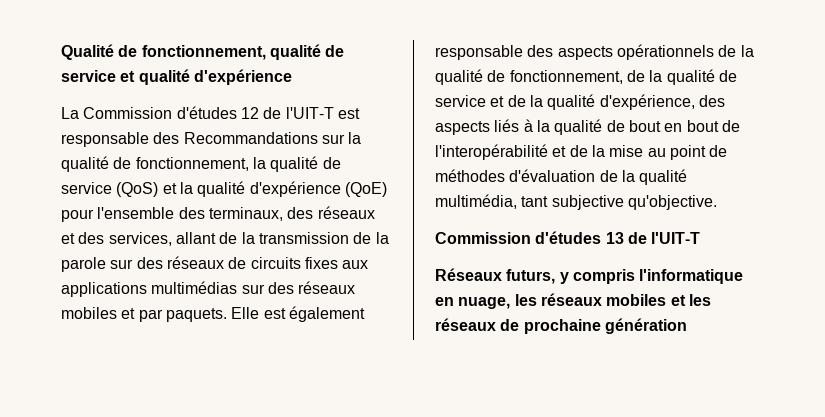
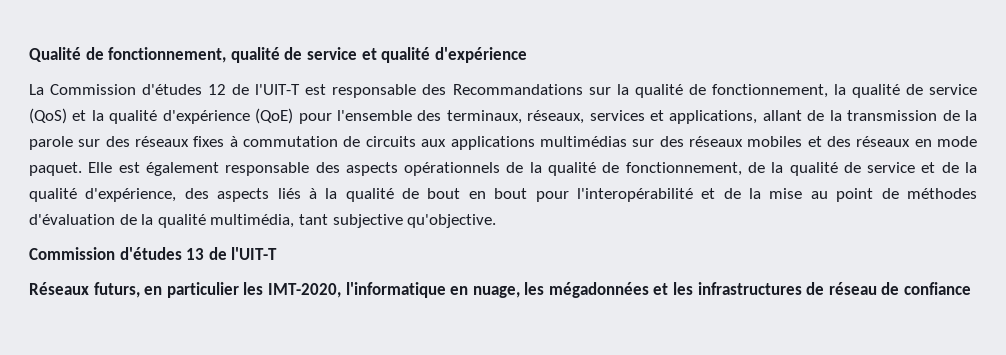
- La Commission d'études 12 de l'UIT-T est responsable des Recommandations sur la qualité de fonctionnement, la qualité de service (QoS) et la qualité d'expérience (QoE) pour l'ensemble des terminaux, des réseaux et des services, allant de la transmission de la parole sur des réseaux de circuits fixes aux applications multimédias sur des réseaux mobiles et par paquets.
+ La Commission d'études 12 de l'UIT-T est responsable des Recommandations sur la qualité de fonctionnement, la qualité de service (QoS) et la qualité d'expérience (QoE) pour l'ensemble des terminaux, réseaux, services et applications, allant de la transmission de la parole sur des réseaux fixes à commutation de circuits aux applications multimédias sur des réseaux mobiles et des réseaux en mode paquet.
- Elle est également responsable des aspects opérationnels de la qualité de fonctionnement, de la qualité de service et de la qualité d'expérience, des aspects liés à la qualité de bout en bout de l'interopérabilité et de la mise au point de méthodes d'évaluation de la qualité multimédia, tant subjective qu'objective.
+ Elle est également responsable des aspects opérationnels de la qualité de fonctionnement, de la qualité de service et de la qualité d'expérience, des aspects liés à la qualité de bout en bout pour l'interopérabilité et de la mise au point de méthodes d'évaluation de la qualité multimédia, tant subjective qu'objective.
- Réseaux futurs, y compris l'informatique en nuage, les réseaux mobiles et les réseaux de prochaine génération
+ Réseaux futurs, en particulier les IMT-2020, l'informatique en nuage, les mégadonnées et les infrastructures de réseau de confiance

